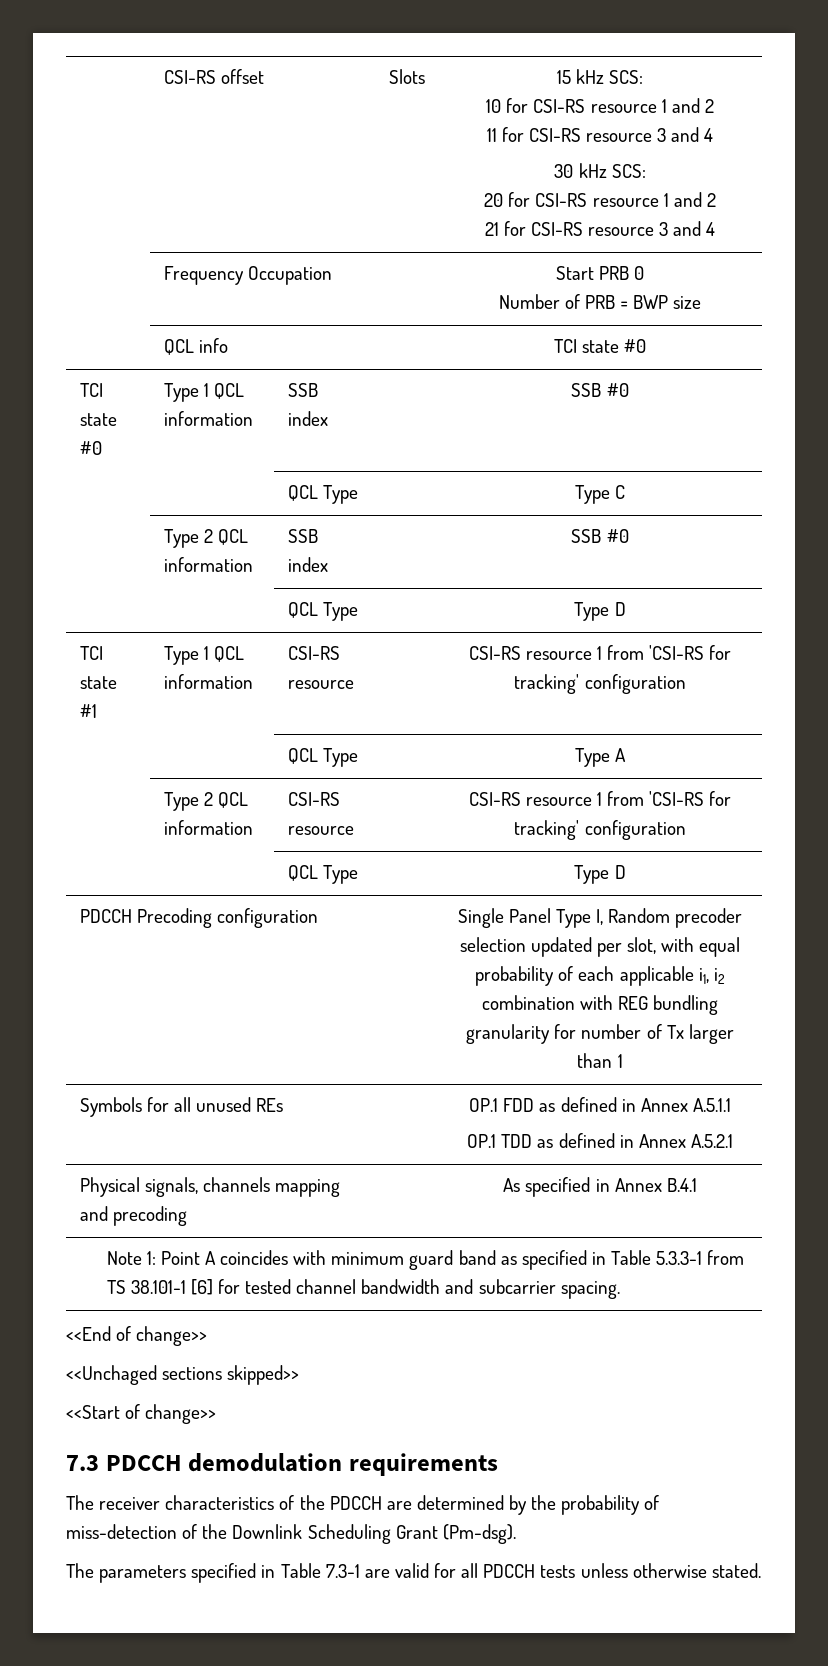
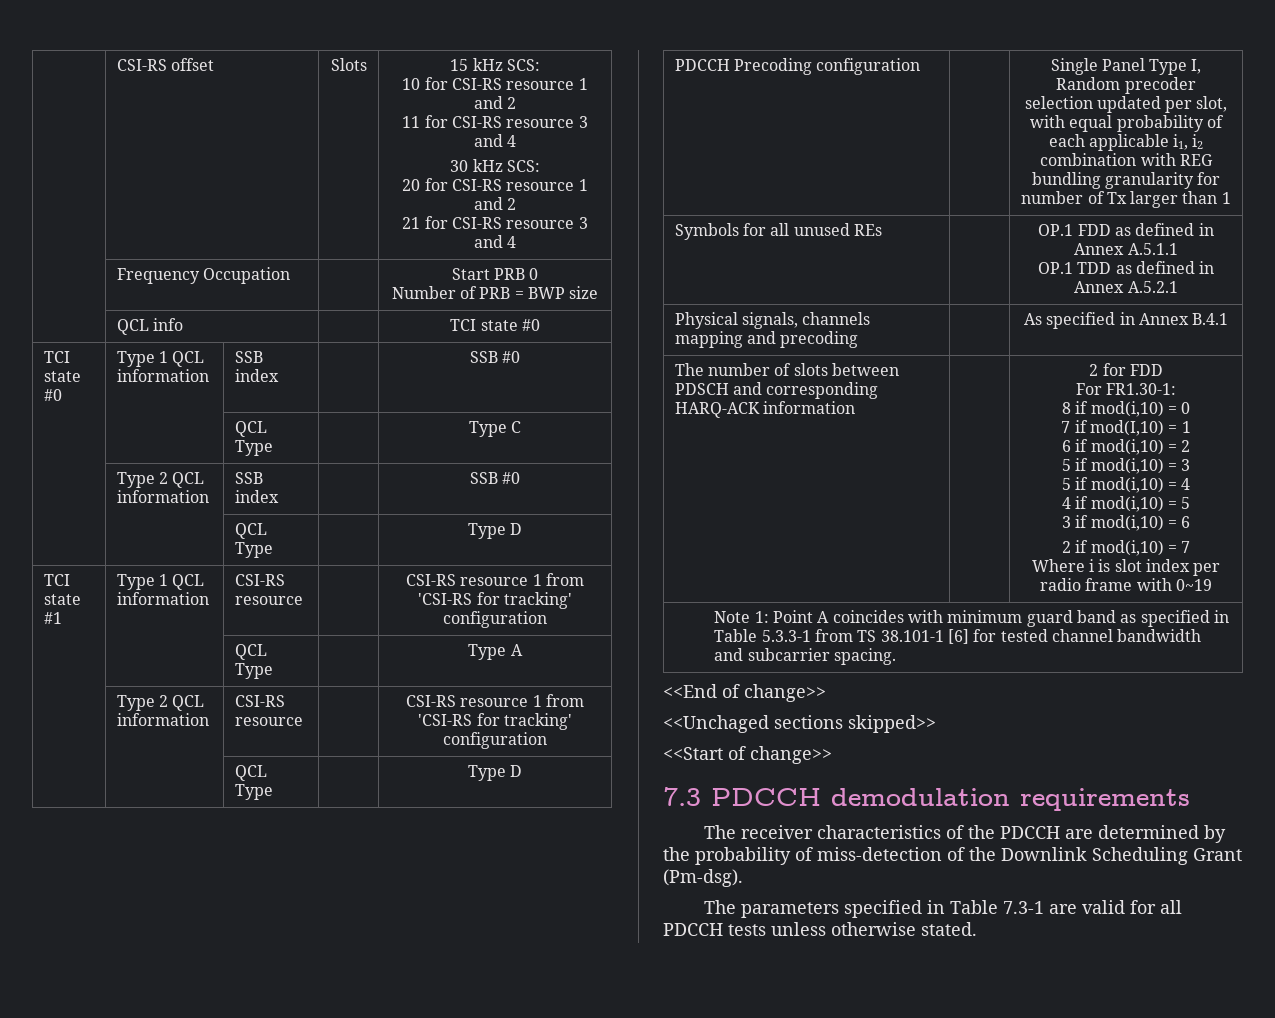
+ The number of slots between PDSCH and corresponding HARQ-ACK information | | 2 for FDD
+ For FR1.30-1:
+ 8 if mod(i,10) = 0
+ 7 if mod(I,10) = 1
+ 6 if mod(i,10) = 2
+ 5 if mod(i,10) = 3
+ 5 if mod(i,10) = 4
+ 4 if mod(i,10) = 5
+ 3 if mod(i,10) = 6
+ 2 if mod(i,10) = 7
+ Where i is slot index per radio frame with 0~19

